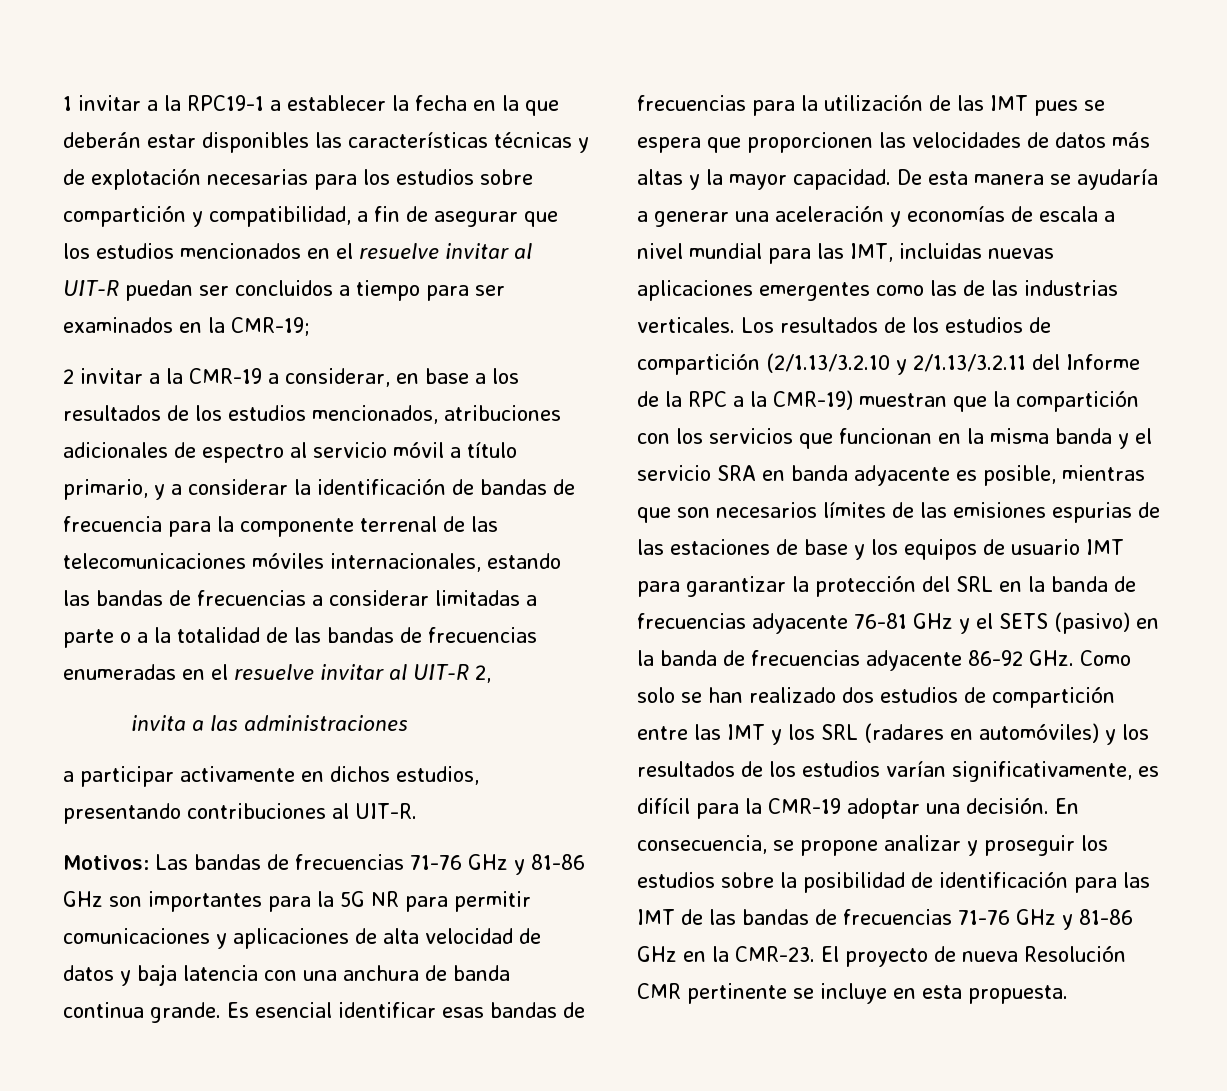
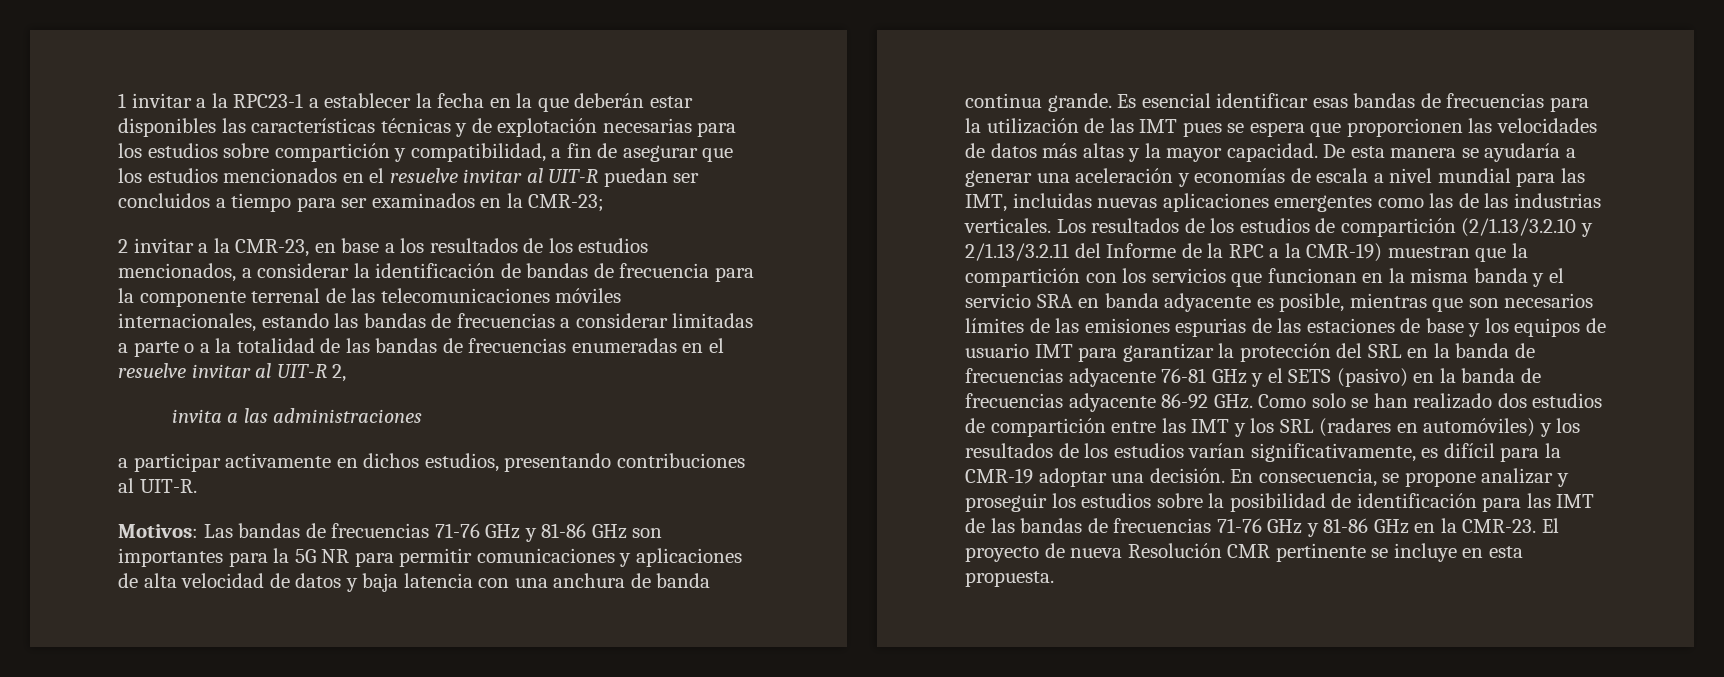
- 1 invitar a la RPC19-1 a establecer la fecha en la que deberán estar disponibles las características técnicas y de explotación necesarias para los estudios sobre compartición y compatibilidad, a fin de asegurar que los estudios mencionados en el resuelve invitar al UIT-R puedan ser concluidos a tiempo para ser examinados en la CMR-19;
+ 1 invitar a la RPC23-1 a establecer la fecha en la que deberán estar disponibles las características técnicas y de explotación necesarias para los estudios sobre compartición y compatibilidad, a fin de asegurar que los estudios mencionados en el resuelve invitar al UIT-R puedan ser concluidos a tiempo para ser examinados en la CMR-23;
- 2 invitar a la CMR-19 a considerar, en base a los resultados de los estudios mencionados, atribuciones adicionales de espectro al servicio móvil a título primario, y a considerar la identificación de bandas de frecuencia para la componente terrenal de las telecomunicaciones móviles internacionales, estando las bandas de frecuencias a considerar limitadas a parte o a la totalidad de las bandas de frecuencias enumeradas en el resuelve invitar al UIT-R 2,
+ 2 invitar a la CMR-23, en base a los resultados de los estudios mencionados, a considerar la identificación de bandas de frecuencia para la componente terrenal de las telecomunicaciones móviles internacionales, estando las bandas de frecuencias a considerar limitadas a parte o a la totalidad de las bandas de frecuencias enumeradas en el resuelve invitar al UIT-R 2,

